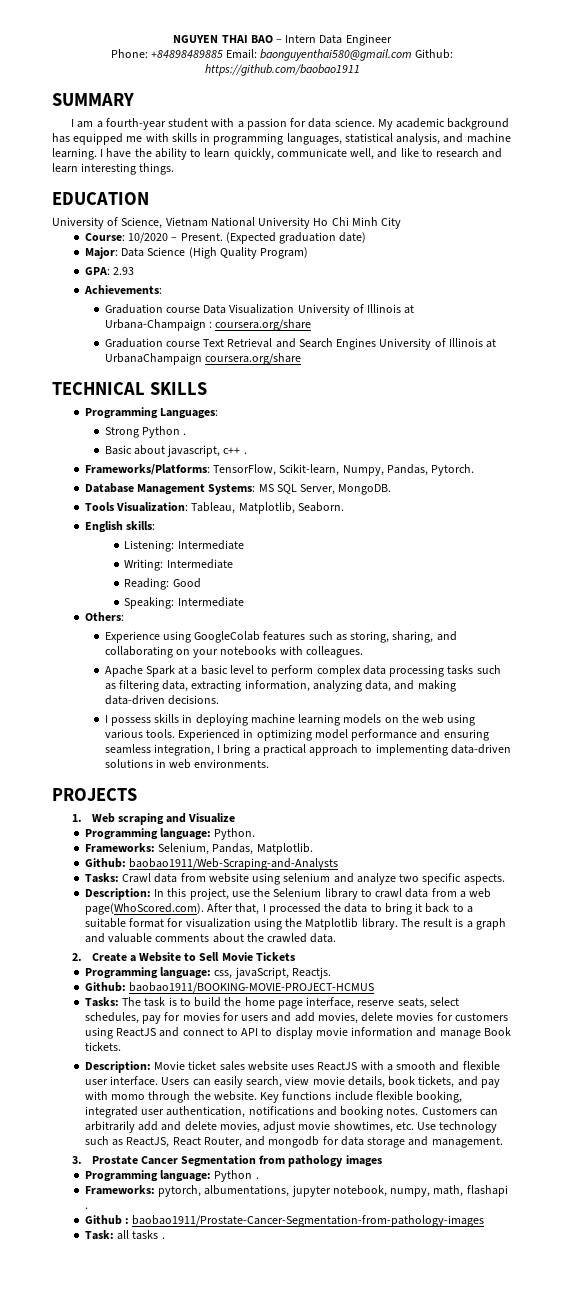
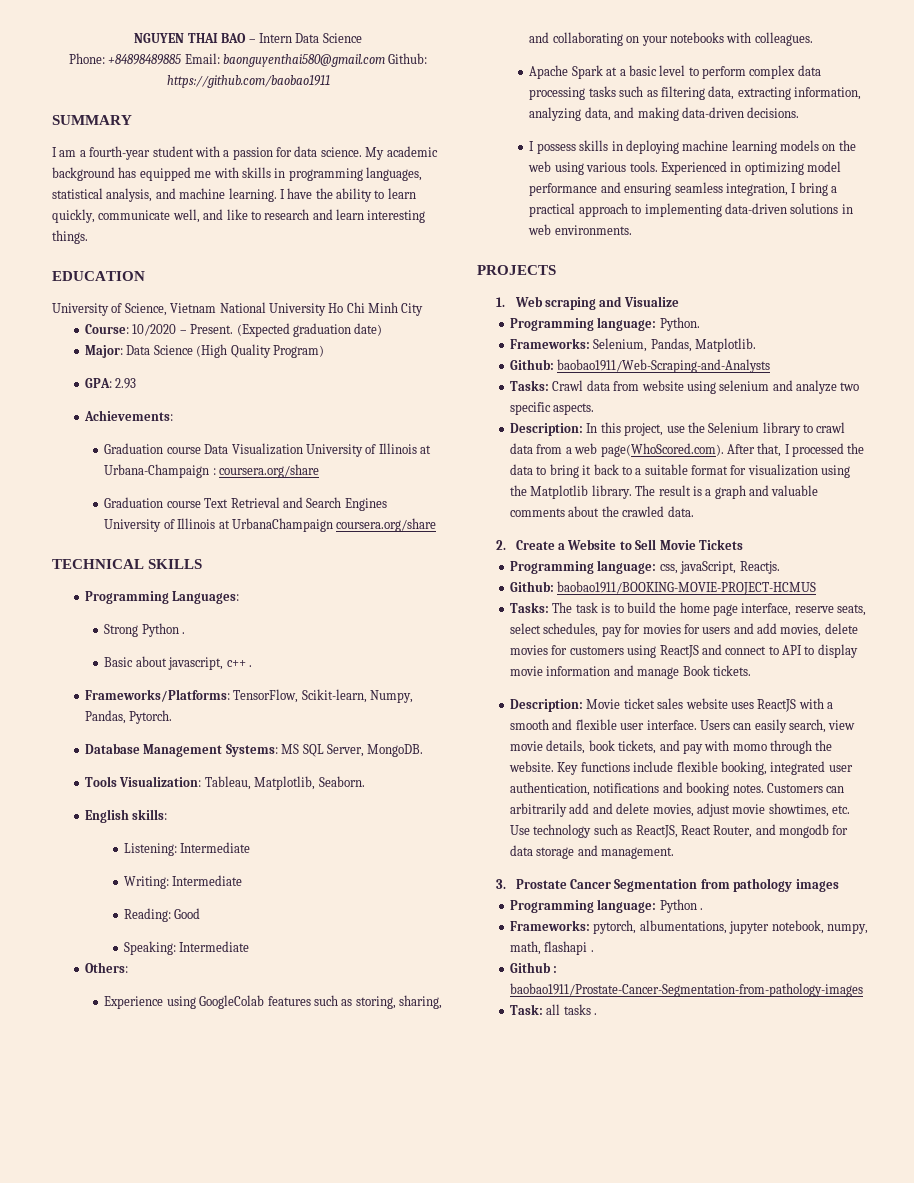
- NGUYEN THAI BAO – Intern Data Engineer
+ NGUYEN THAI BAO – Intern Data Science

